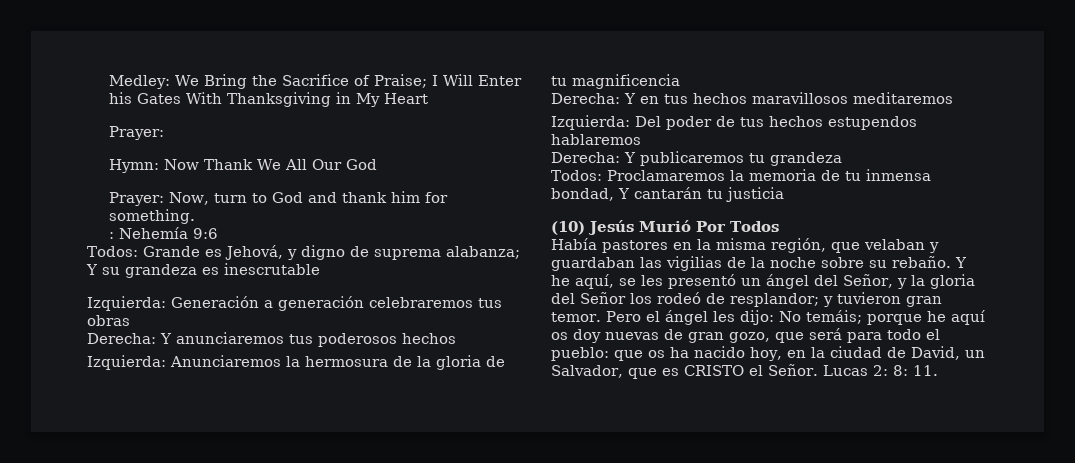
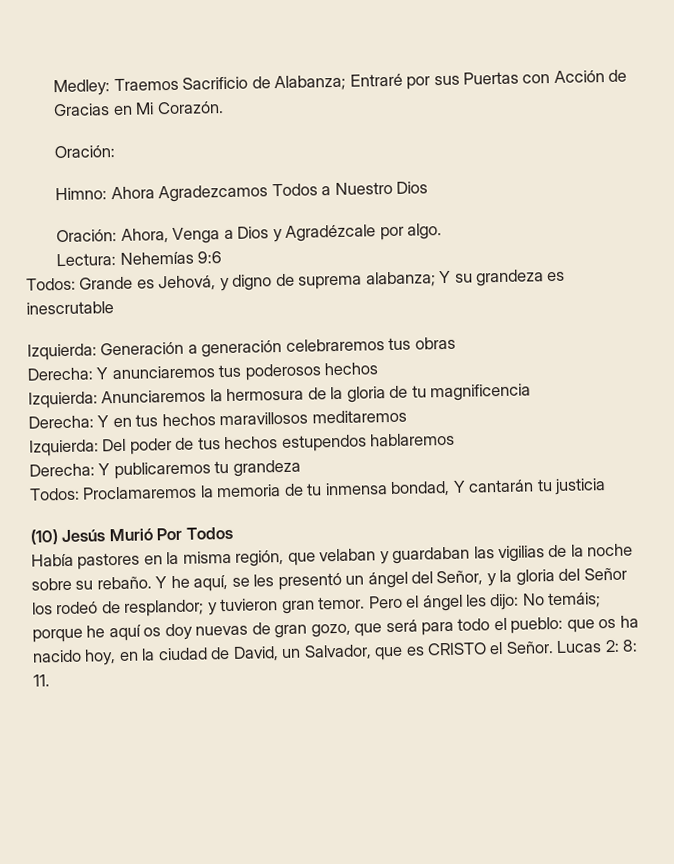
- Medley: We Bring the Sacrifice of Praise; I Will Enter his Gates With Thanksgiving in My Heart
- Prayer:
- Hymn: Now Thank We All Our God
- Prayer: Now, turn to God and thank him for something.
- : Nehemía 9:6
+ Medley: Traemos Sacrificio de Alabanza; Entraré por sus Puertas con Acción de Gracias en Mi Corazón.
+ Oración:
+ Himno: Ahora Agradezcamos Todos a Nuestro Dios
+ Oración: Ahora, Venga a Dios y Agradézcale por algo.
+ Lectura: Nehemías 9:6

